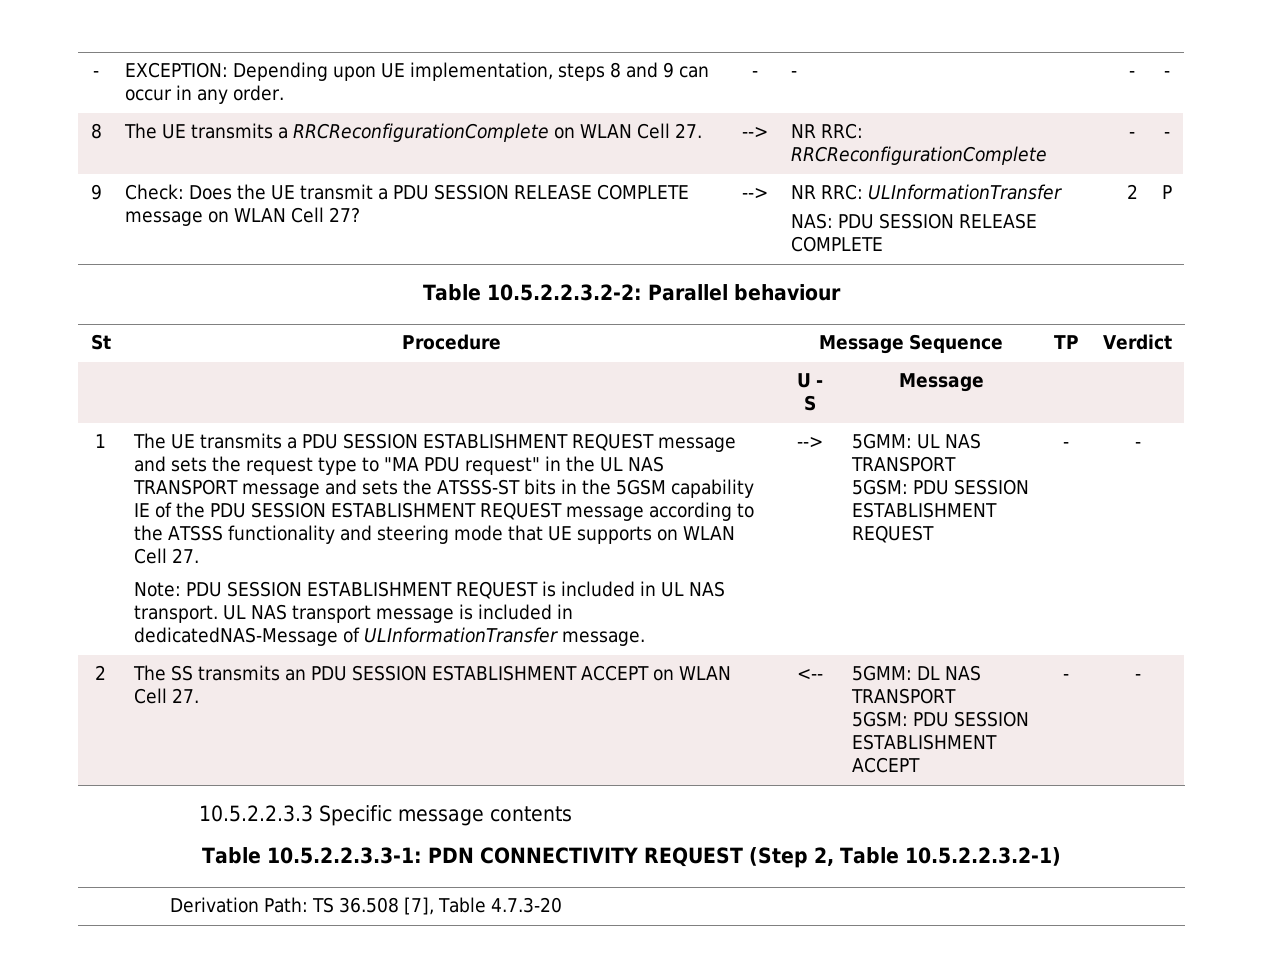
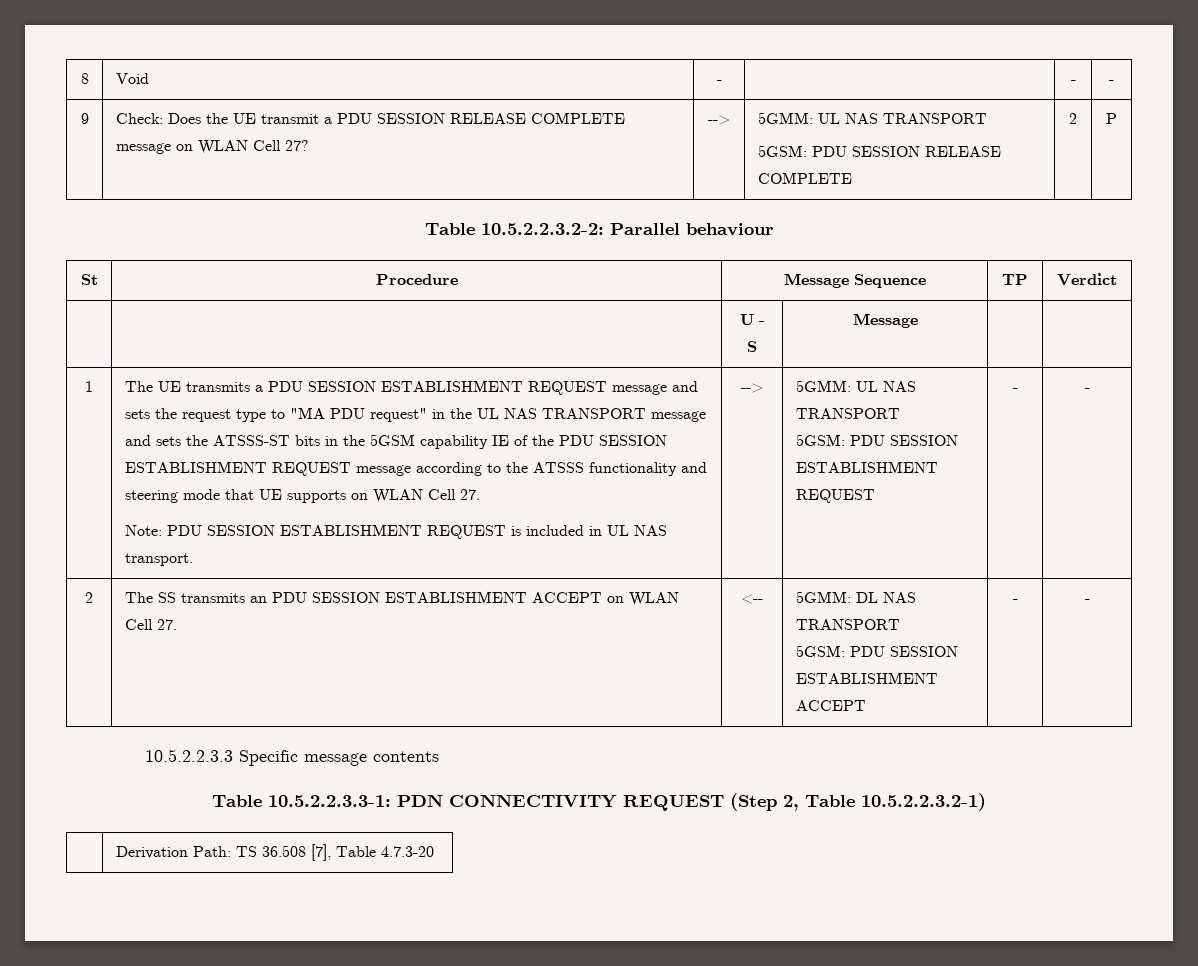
- - | EXCEPTION: Depending upon UE implementation, steps 8 and 9 can occur in any order. | - | - | - | -
- 8 | The UE transmits a RRCReconfigurationComplete on WLAN Cell 27. | --> | NR RRC: RRCReconfigurationComplete | - | -
+ 8 | Void | - | | - | -
- 9 | Check: Does the UE transmit a PDU SESSION RELEASE COMPLETE message on WLAN Cell 27? | --> | NR RRC: ULInformationTransfer
- NAS: PDU SESSION RELEASE COMPLETE | 2 | P
+ 9 | Check: Does the UE transmit a PDU SESSION RELEASE COMPLETE message on WLAN Cell 27? | --> | 5GMM: UL NAS TRANSPORT
+ 5GSM: PDU SESSION RELEASE COMPLETE | 2 | P
- UL NAS transport message is included in dedicatedNAS-Message of ULInformationTransfer message.

